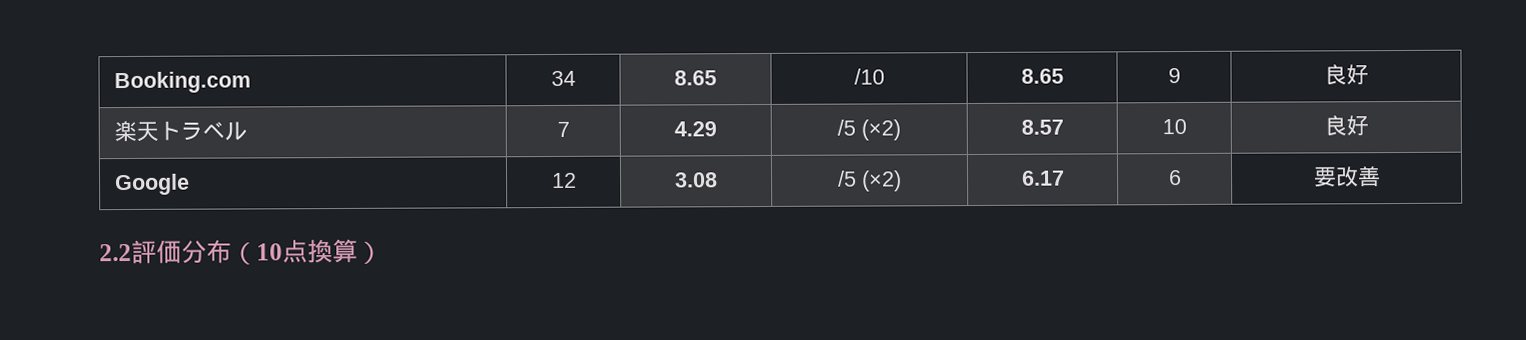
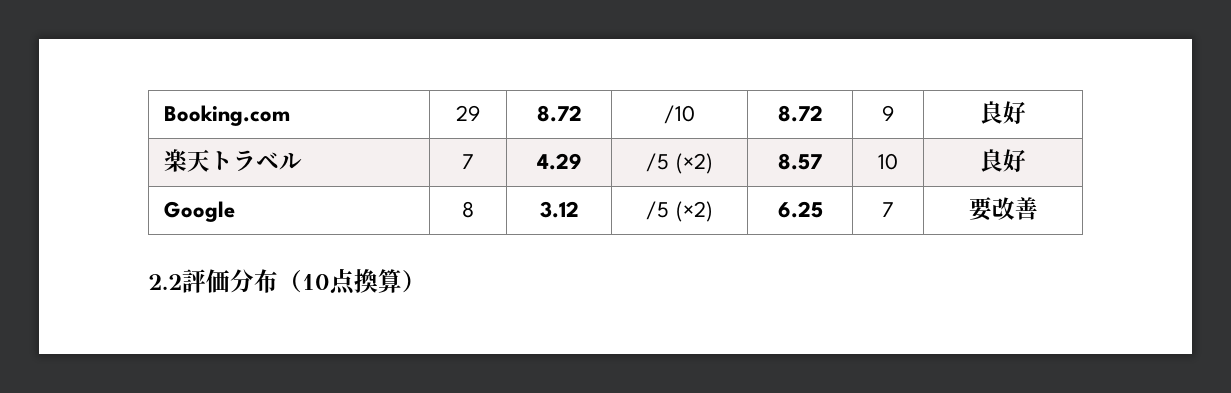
- Booking.com | 34 | 8.65 | /10 | 8.65 | 9 | 良好
+ Booking.com | 29 | 8.72 | /10 | 8.72 | 9 | 良好
- Google | 12 | 3.08 | /5 (×2) | 6.17 | 6 | 要改善
+ Google | 8 | 3.12 | /5 (×2) | 6.25 | 7 | 要改善

